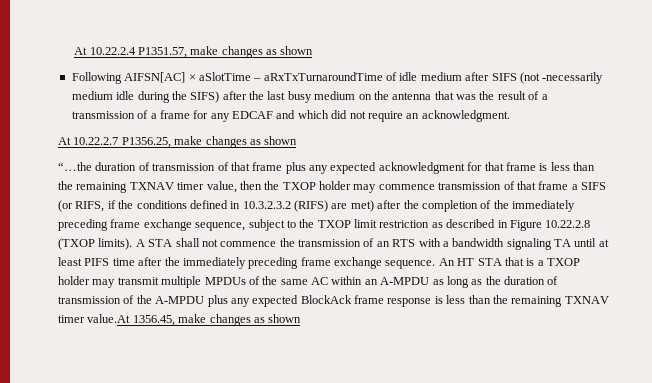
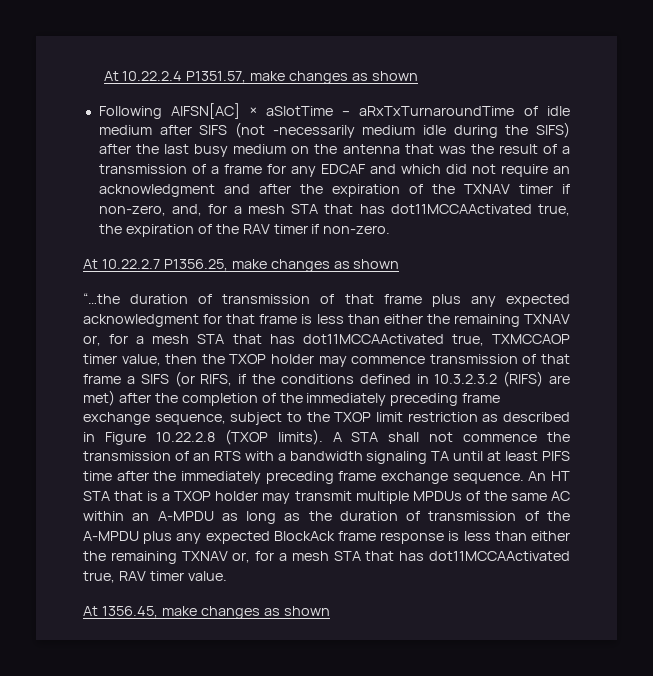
- Following AIFSN[AC] × aSlotTime – aRxTxTurnaroundTime of idle medium after SIFS (not -necessarily medium idle during the SIFS) after the last busy medium on the antenna that was the result of a transmission of a frame for any EDCAF and which did not require an acknowledgment.
+ Following AIFSN[AC] × aSlotTime – aRxTxTurnaroundTime of idle medium after SIFS (not -necessarily medium idle during the SIFS) after the last busy medium on the antenna that was the result of a transmission of a frame for any EDCAF and which did not require an acknowledgment and after the expiration of the TXNAV timer if non-zero, and, for a mesh STA that has dot11MCCAActivated true, the expiration of the RAV timer if non-zero.
- “…the duration of transmission of that frame plus any expected acknowledgment for that frame is less than the remaining TXNAV timer value, then the TXOP holder may commence transmission of that frame a SIFS (or RIFS, if the conditions defined in 10.3.2.3.2 (RIFS) are met) after the completion of the immediately preceding frame exchange sequence, subject to the TXOP limit restriction as described in Figure 10.22.2.8 (TXOP limits).
+ “…the duration of transmission of that frame plus any expected acknowledgment for that frame is less than either the remaining TXNAV or, for a mesh STA that has dot11MCCAActivated true, TXMCCAOP timer value, then the TXOP holder may commence transmission of that frame a SIFS (or RIFS, if the conditions defined in 10.3.2.3.2 (RIFS) are met) after the completion of the immediately preceding frame exchange sequence, subject to the TXOP limit restriction as described in Figure 10.22.2.8 (TXOP limits).
- An HT STA that is a TXOP holder may transmit multiple MPDUs of the same AC within an A-MPDU as long as the duration of transmission of the A-MPDU plus any expected BlockAck frame response is less than the remaining TXNAV timer value.At 1356.45, make changes as shown
+ An HT STA that is a TXOP holder may transmit multiple MPDUs of the same AC within an A-MPDU as long as the duration of transmission of the A-MPDU plus any expected BlockAck frame response is less than either the remaining TXNAV or, for a mesh STA that has dot11MCCAActivated true, RAV timer value.
+ At 1356.45, make changes as shown

